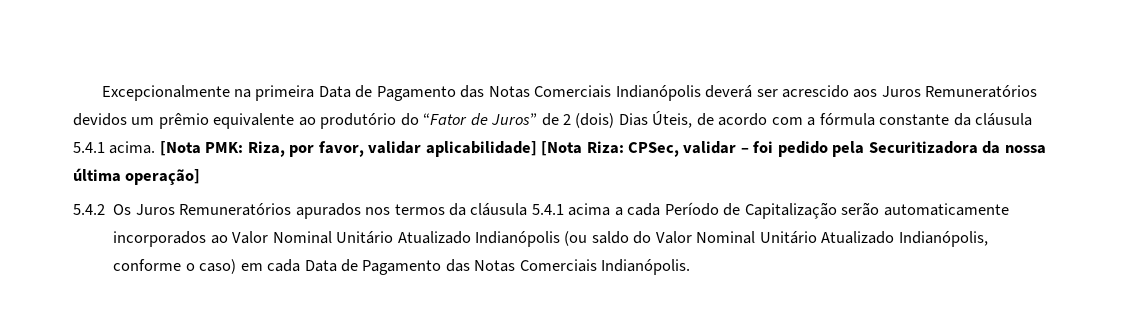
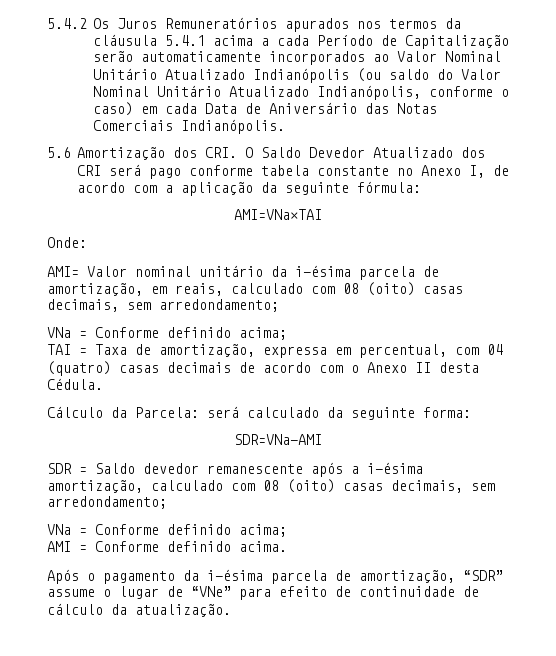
- Excepcionalmente na primeira Data de Pagamento das Notas Comerciais Indianópolis deverá ser acrescido aos Juros Remuneratórios devidos um prêmio equivalente ao produtório do “Fator de Juros” de 2 (dois) Dias Úteis, de acordo com a fórmula constante da cláusula 5.4.1 acima. [Nota PMK: Riza, por favor, validar aplicabilidade] [Nota Riza: CPSec, validar – foi pedido pela Securitizadora da nossa última operação]
- 5.4.2 Os Juros Remuneratórios apurados nos termos da cláusula 5.4.1 acima a cada Período de Capitalização serão automaticamente incorporados ao Valor Nominal Unitário Atualizado Indianópolis (ou saldo do Valor Nominal Unitário Atualizado Indianópolis, conforme o caso) em cada Data de Pagamento das Notas Comerciais Indianópolis.
+ 5.4.2 Os Juros Remuneratórios apurados nos termos da cláusula 5.4.1 acima a cada Período de Capitalização serão automaticamente incorporados ao Valor Nominal Unitário Atualizado Indianópolis (ou saldo do Valor Nominal Unitário Atualizado Indianópolis, conforme o caso) em cada Data de Aniversário das Notas Comerciais Indianópolis.
+ 5.6 Amortização dos CRI. O Saldo Devedor Atualizado dos CRI será pago conforme tabela constante no Anexo I, de acordo com a aplicação da seguinte fórmula:
+ AMI=VNa×TAI
+ Onde:
+ AMI= Valor nominal unitário da i-ésima parcela de amortização, em reais, calculado com 08 (oito) casas decimais, sem arredondamento;
+ VNa = Conforme definido acima;
+ TAI = Taxa de amortização, expressa em percentual, com 04 (quatro) casas decimais de acordo com o Anexo II desta Cédula.
+ Cálculo da Parcela: será calculado da seguinte forma:
+ SDR=VNa-AMI
+ SDR = Saldo devedor remanescente após a i-ésima amortização, calculado com 08 (oito) casas decimais, sem arredondamento;
+ VNa = Conforme definido acima;
+ AMI = Conforme definido acima.
+ Após o pagamento da i-ésima parcela de amortização, “SDR” assume o lugar de “VNe” para efeito de continuidade de cálculo da atualização.

